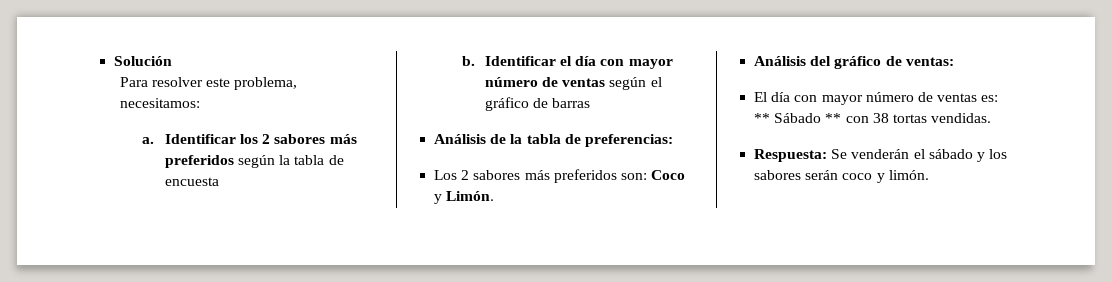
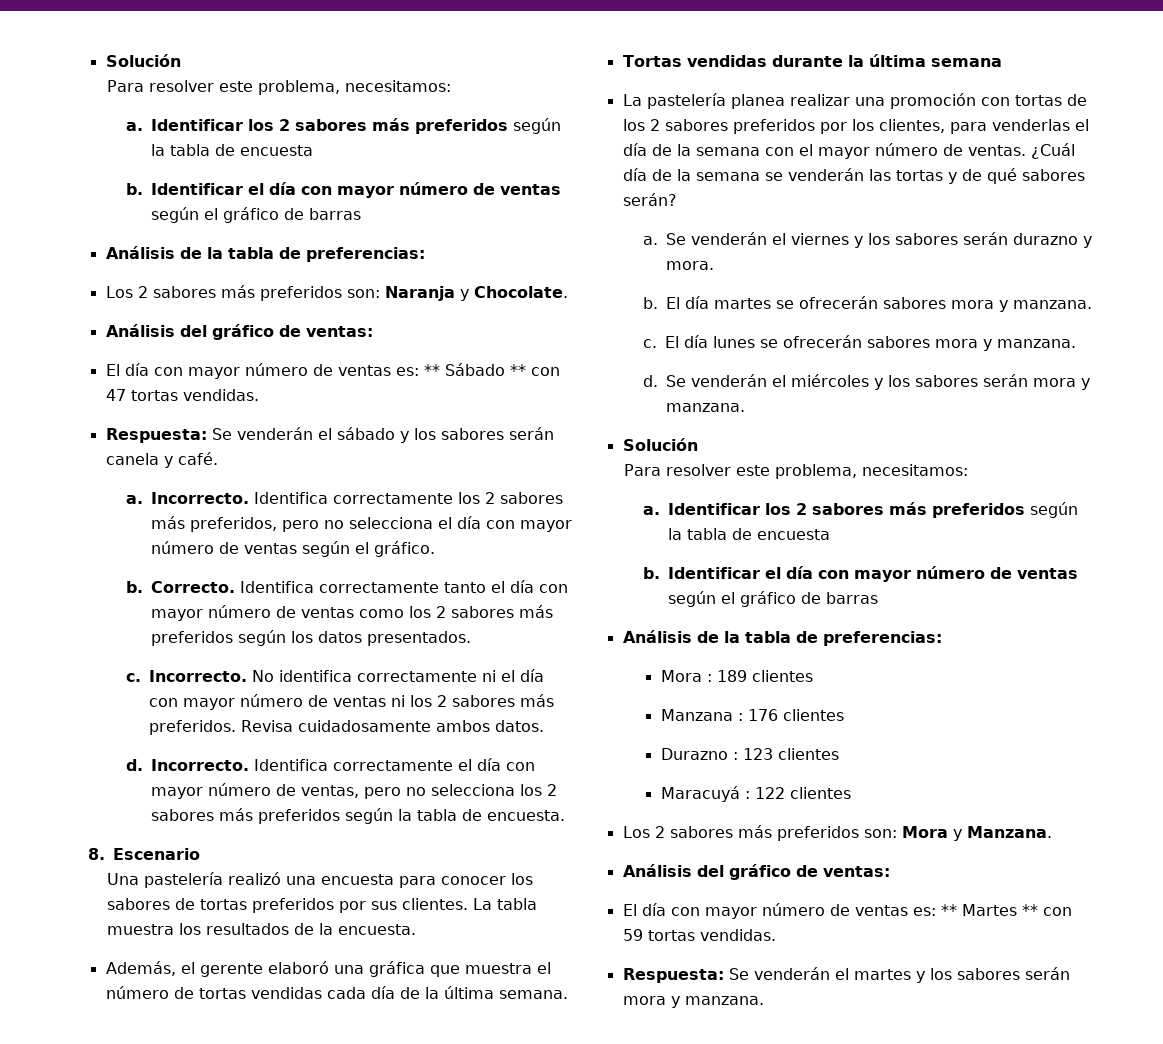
- Los 2 sabores más preferidos son: Coco y Limón.
+ Los 2 sabores más preferidos son: Naranja y Chocolate.
- El día con mayor número de ventas es: ** Sábado ** con 38 tortas vendidas.
+ El día con mayor número de ventas es: ** Sábado ** con 47 tortas vendidas.
- Respuesta: Se venderán el sábado y los sabores serán coco y limón.
+ Respuesta: Se venderán el sábado y los sabores serán canela y café.
+ a. Incorrecto. Identifica correctamente los 2 sabores más preferidos, pero no selecciona el día con mayor número de ventas según el gráfico.
+ b. Correcto. Identifica correctamente tanto el día con mayor número de ventas como los 2 sabores más preferidos según los datos presentados.
+ c. Incorrecto. No identifica correctamente ni el día con mayor número de ventas ni los 2 sabores más preferidos. Revisa cuidadosamente ambos datos.
+ d. Incorrecto. Identifica correctamente el día con mayor número de ventas, pero no selecciona los 2 sabores más preferidos según la tabla de encuesta.
+ 8. Escenario
+ Una pastelería realizó una encuesta para conocer los sabores de tortas preferidos por sus clientes. La tabla muestra los resultados de la encuesta.
+ Además, el gerente elaboró una gráfica que muestra el número de tortas vendidas cada día de la última semana.
+ Tortas vendidas durante la última semana
+ La pastelería planea realizar una promoción con tortas de los 2 sabores preferidos por los clientes, para venderlas el día de la semana con el mayor número de ventas. ¿Cuál día de la semana se venderán las tortas y de qué sabores serán?
+ a. Se venderán el viernes y los sabores serán durazno y mora.
+ b. El día martes se ofrecerán sabores mora y manzana.
+ c. El día lunes se ofrecerán sabores mora y manzana.
+ d. Se venderán el miércoles y los sabores serán mora y manzana.
+ Solución
+ Para resolver este problema, necesitamos:
+ a. Identificar los 2 sabores más preferidos según la tabla de encuesta
+ b. Identificar el día con mayor número de ventas según el gráfico de barras
+ Análisis de la tabla de preferencias:
+ Mora : 189 clientes
+ Manzana : 176 clientes
+ Durazno : 123 clientes
+ Maracuyá : 122 clientes
+ Los 2 sabores más preferidos son: Mora y Manzana.
+ Análisis del gráfico de ventas:
+ El día con mayor número de ventas es: ** Martes ** con 59 tortas vendidas.
+ Respuesta: Se venderán el martes y los sabores serán mora y manzana.

